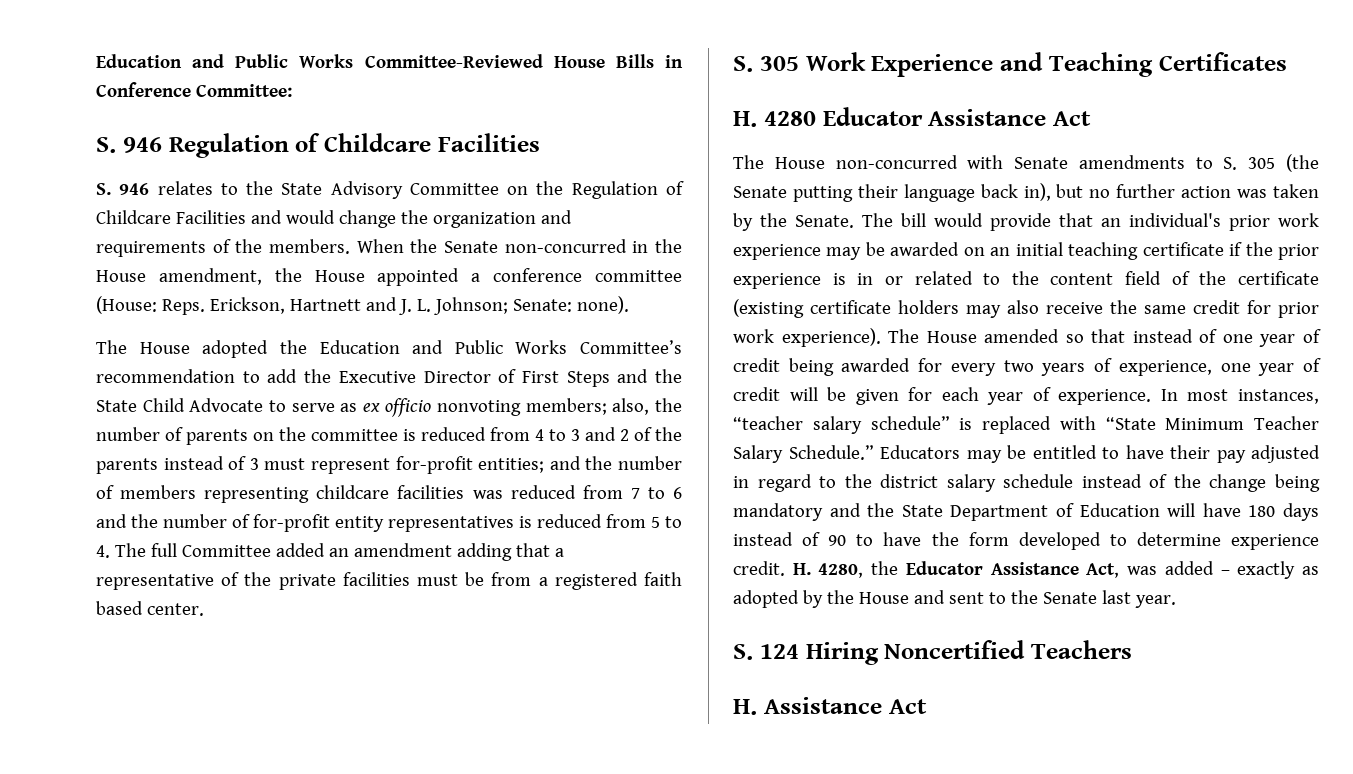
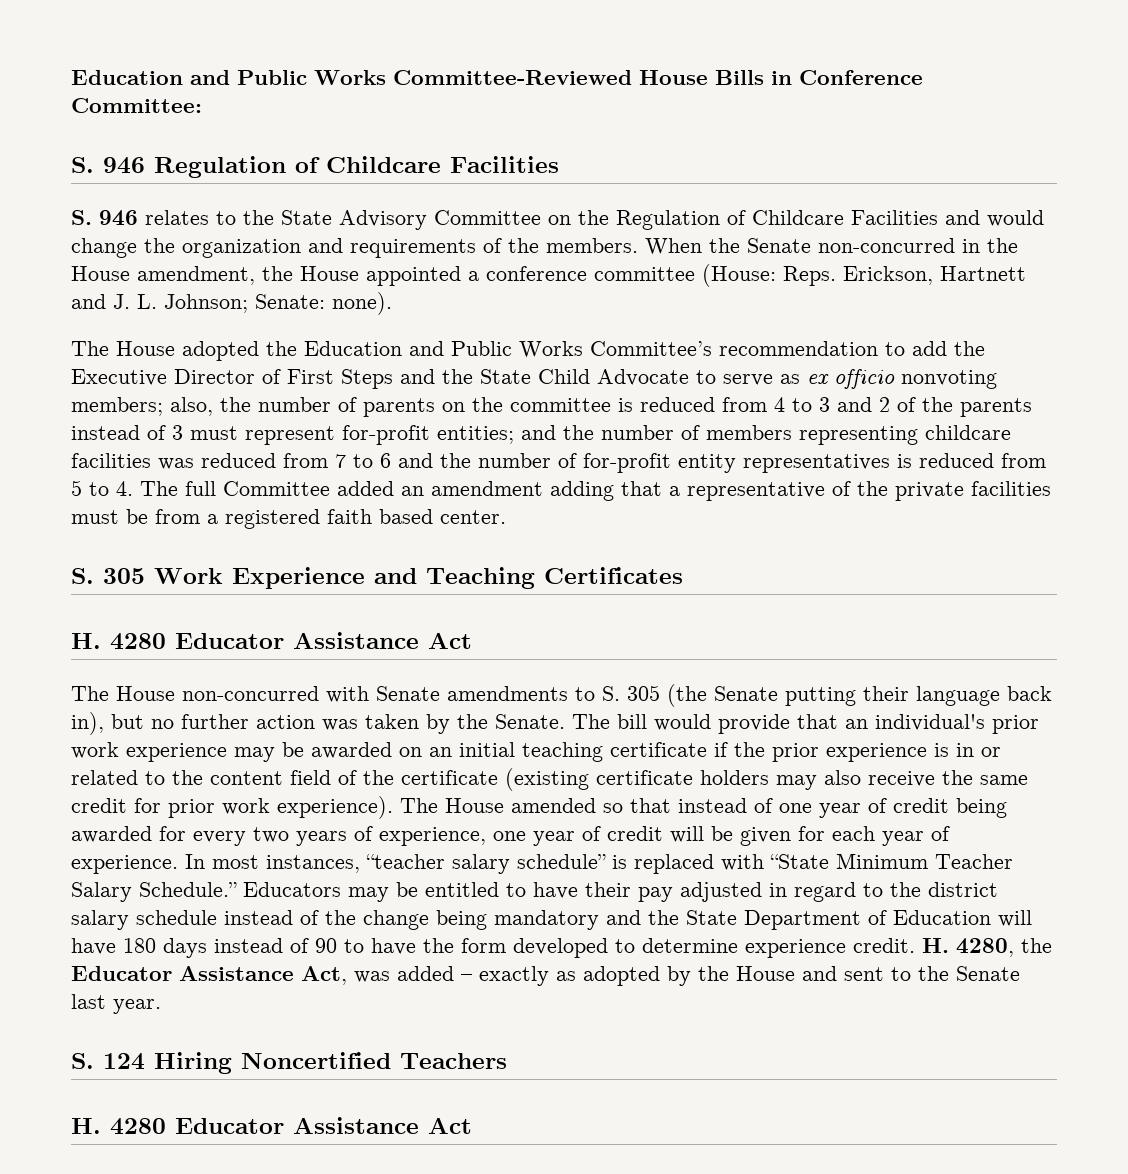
  S. 124 Hiring Noncertified Teachers
- H. Assistance Act
+ H. 4280 Educator Assistance Act

